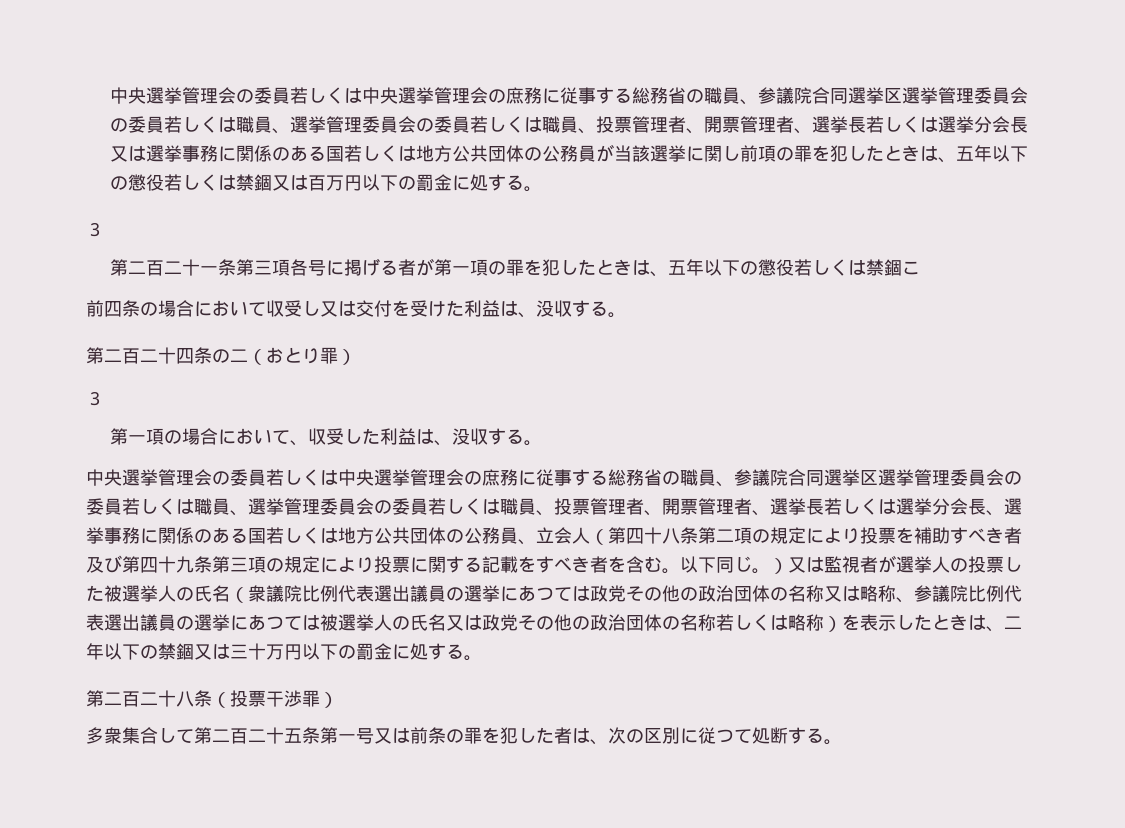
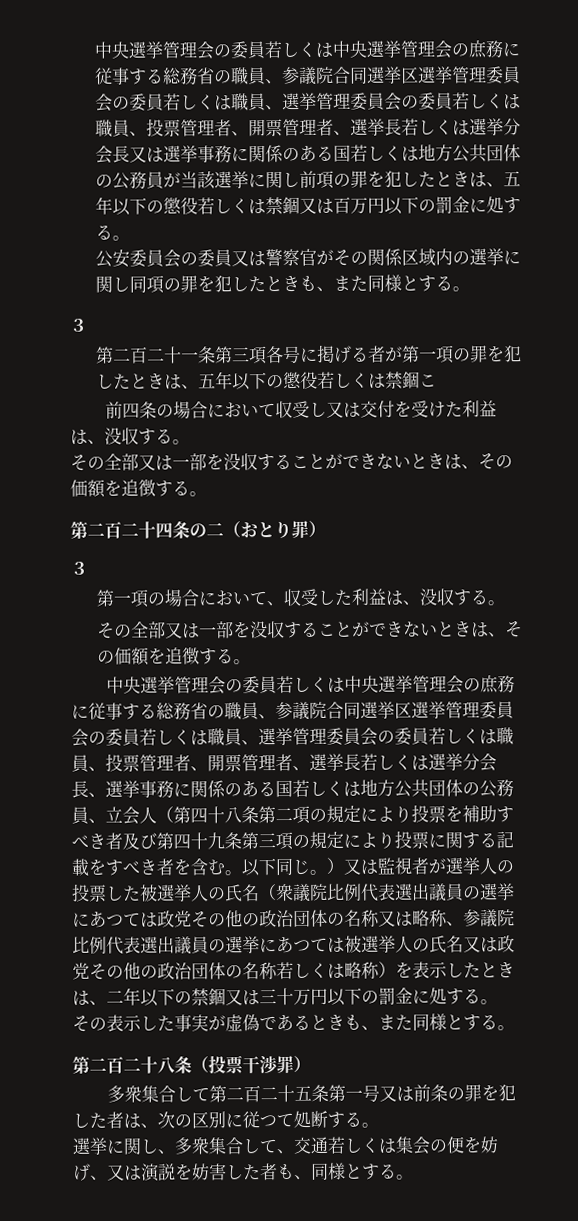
+ 公安委員会の委員又は警察官がその関係区域内の選挙に関し同項の罪を犯したときも、また同様とする。
  前四条の場合において収受し又は交付を受けた利益は、没収する。
+ その全部又は一部を没収することができないときは、その価額を追徴する。
  第一項の場合において、収受した利益は、没収する。
+ その全部又は一部を没収することができないときは、その価額を追徴する。
+ その表示した事実が虚偽であるときも、また同様とする。
+ 選挙に関し、多衆集合して、交通若しくは集会の便を妨げ、又は演説を妨害した者も、同様とする。

